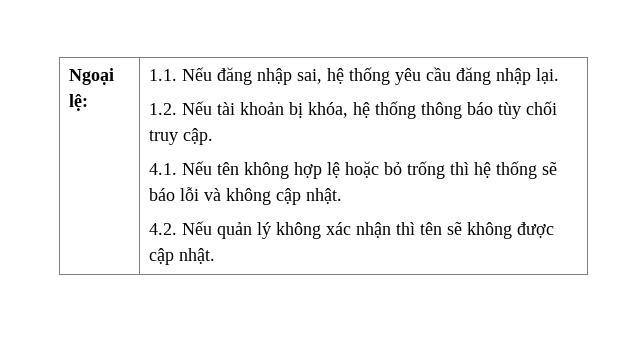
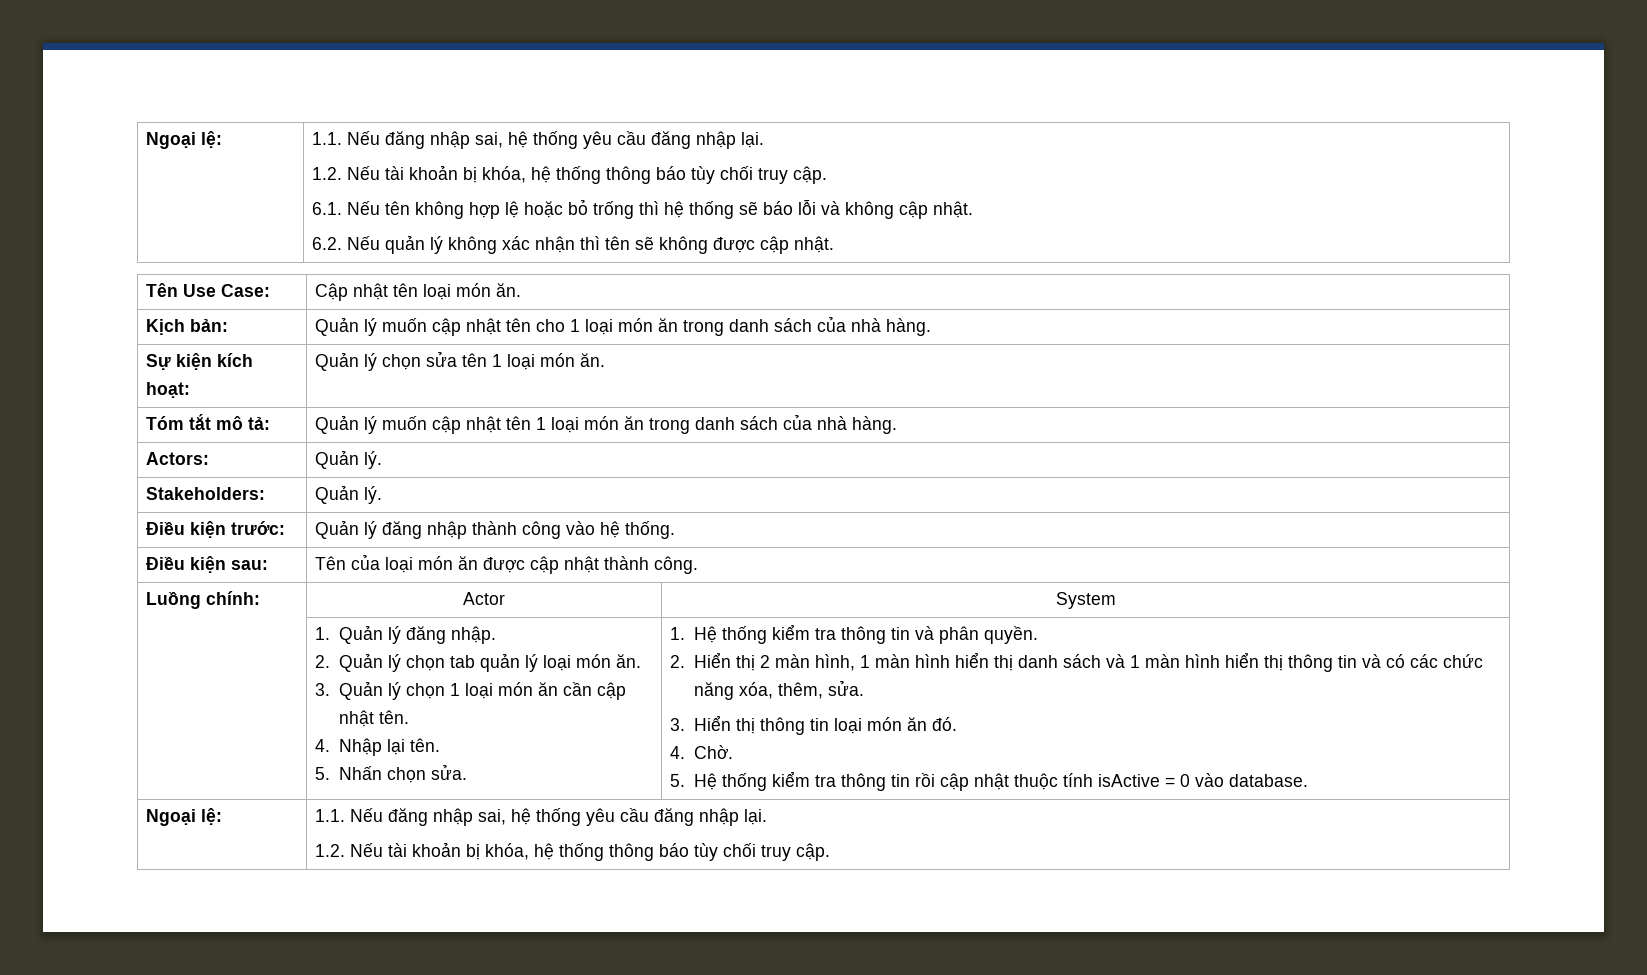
- 4.1. Nếu tên không hợp lệ hoặc bỏ trống thì hệ thống sẽ báo lỗi và không cập nhật.
+ 6.1. Nếu tên không hợp lệ hoặc bỏ trống thì hệ thống sẽ báo lỗi và không cập nhật.
- 4.2. Nếu quản lý không xác nhận thì tên sẽ không được cập nhật.
+ 6.2. Nếu quản lý không xác nhận thì tên sẽ không được cập nhật.
+ Tên Use Case: | Cập nhật tên loại món ăn.
+ Kịch bản: | Quản lý muốn cập nhật tên cho 1 loại món ăn trong danh sách của nhà hàng.
+ Sự kiện kích hoạt: | Quản lý chọn sửa tên 1 loại món ăn.
+ Tóm tắt mô tả: | Quản lý muốn cập nhật tên 1 loại món ăn trong danh sách của nhà hàng.
+ Actors: | Quản lý.
+ Stakeholders: | Quản lý.
+ Điều kiện trước: | Quản lý đăng nhập thành công vào hệ thống.
+ Điều kiện sau: | Tên của loại món ăn được cập nhật thành công.
+ Luồng chính: | Actor | System
+ | 1. Quản lý đăng nhập.
+ 2. Quản lý chọn tab quản lý loại món ăn.
+ 3. Quản lý chọn 1 loại món ăn cần cập nhật tên.
+ 4. Nhập lại tên.
+ 5. Nhấn chọn sửa. | 1. Hệ thống kiểm tra thông tin và phân quyền.
+ 2. Hiển thị 2 màn hình, 1 màn hình hiển thị danh sách và 1 màn hình hiển thị thông tin và có các chức năng xóa, thêm, sửa.
+ 3. Hiển thị thông tin loại món ăn đó.
+ 4. Chờ.
+ 5. Hệ thống kiểm tra thông tin rồi cập nhật thuộc tính isActive = 0 vào database.
+ Ngoại lệ: | 1.1. Nếu đăng nhập sai, hệ thống yêu cầu đăng nhập lại.
+ 1.2. Nếu tài khoản bị khóa, hệ thống thông báo tùy chối truy cập.

